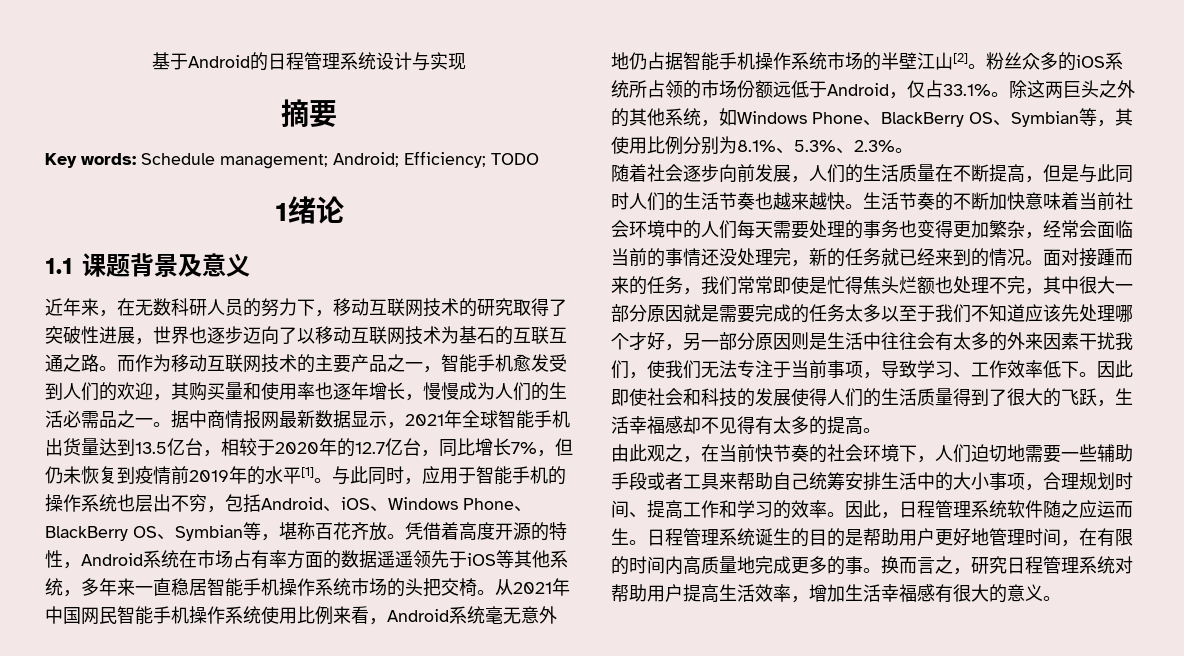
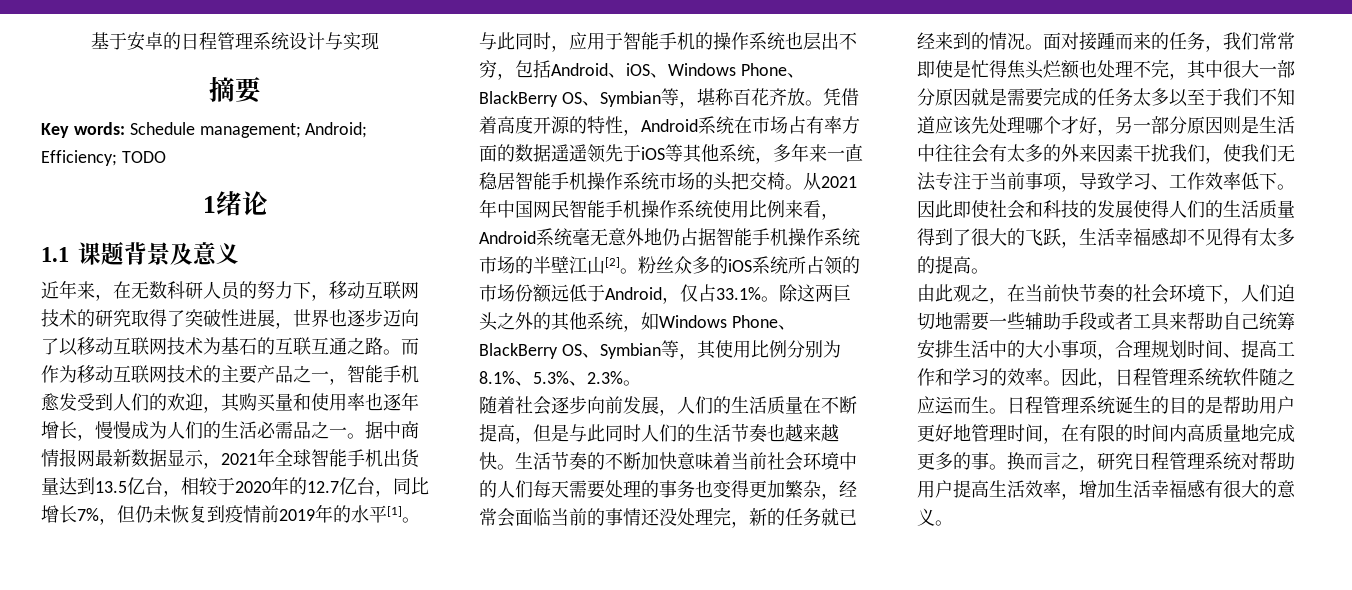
- 基于Android的日程管理系统设计与实现
+ 基于安卓的日程管理系统设计与实现

